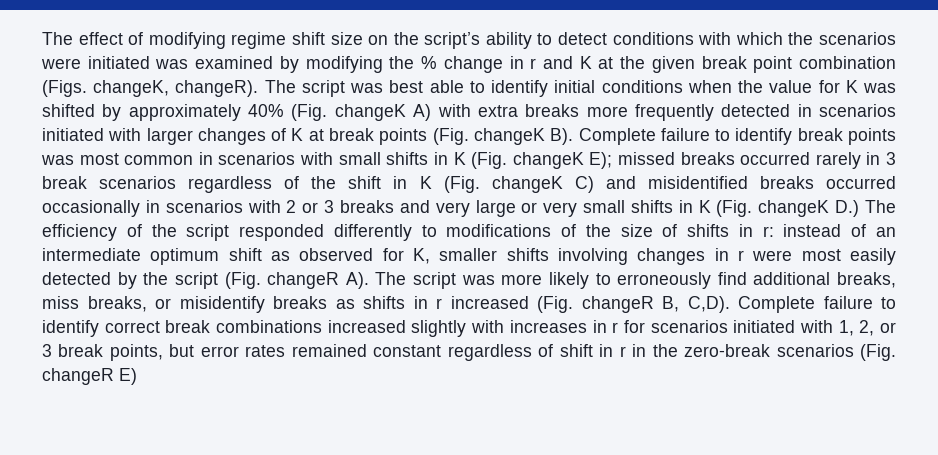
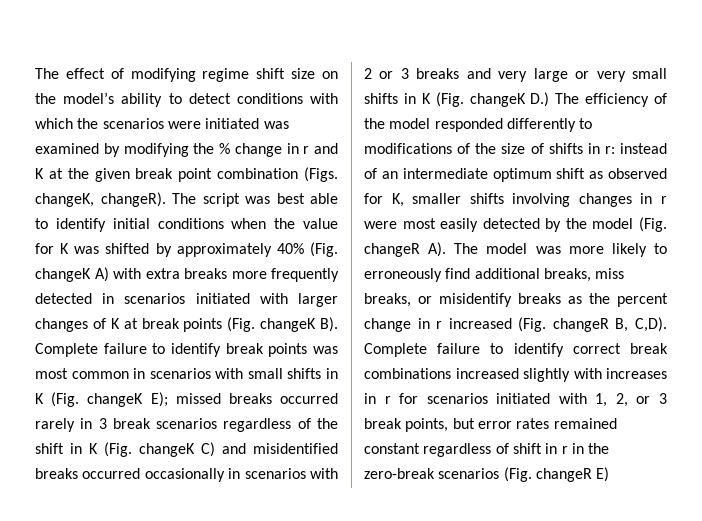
- The effect of modifying regime shift size on the script’s ability to detect conditions with which the scenarios were initiated was examined by modifying the % change in r and K at the given break point combination (Figs. changeK, changeR).
+ The effect of modifying regime shift size on the model’s ability to detect conditions with which the scenarios were initiated was examined by modifying the % change in r and K at the given break point combination (Figs. changeK, changeR).
- missed breaks occurred rarely in 3 break scenarios regardless of the shift in K (Fig. changeK C) and misidentified breaks occurred occasionally in scenarios with 2 or 3 breaks and very large or very small shifts in K (Fig. changeK D.) The efficiency of the script responded differently to modifications of the size of shifts in r:
+ missed breaks occurred rarely in 3 break scenarios regardless of the shift in K (Fig. changeK C) and misidentified breaks occurred occasionally in scenarios with 2 or 3 breaks and very large or very small shifts in K (Fig. changeK D.) The efficiency of the model responded differently to modifications of the size of shifts in r:
- instead of an intermediate optimum shift as observed for K, smaller shifts involving changes in r were most easily detected by the script (Fig. changeR A). The script was more likely to erroneously find additional breaks, miss breaks, or misidentify breaks as shifts in r increased (Fig. changeR B, C,D).
+ instead of an intermediate optimum shift as observed for K, smaller shifts involving changes in r were most easily detected by the model (Fig. changeR A). The model was more likely to erroneously find additional breaks, miss breaks, or misidentify breaks as the percent change in r increased (Fig. changeR B, C,D).

